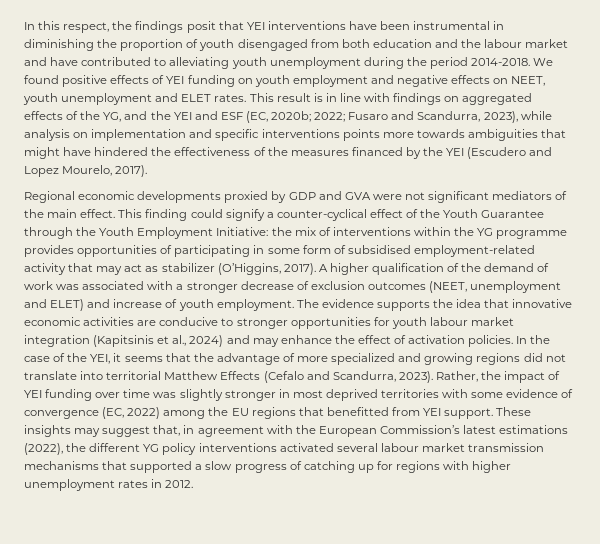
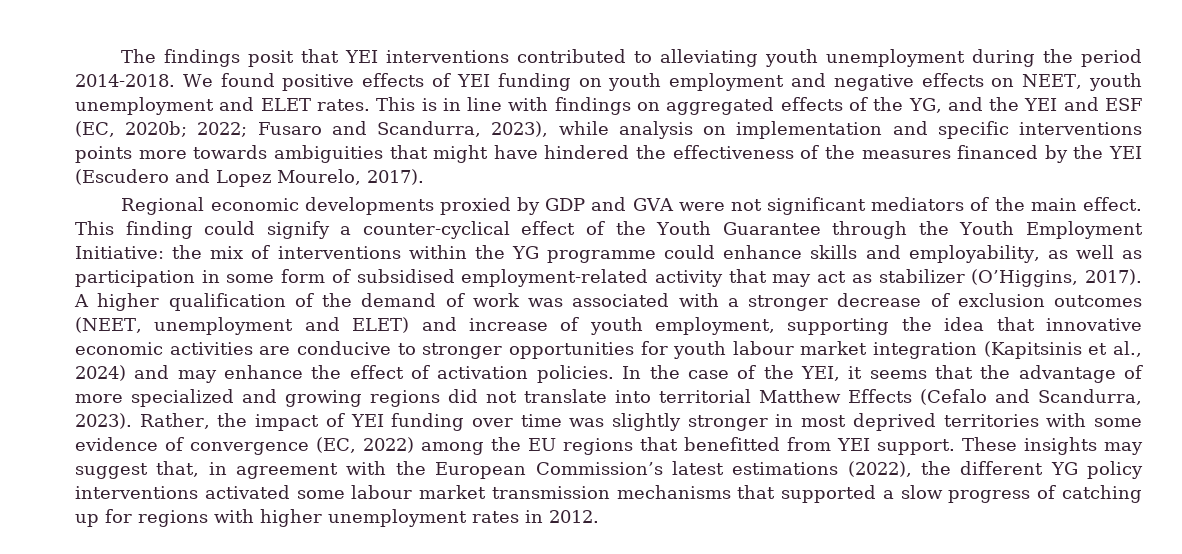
- In this respect, the findings posit that YEI interventions have been instrumental in diminishing the proportion of youth disengaged from both education and the labour market and have contributed to alleviating youth unemployment during the period 2014-2018.
+ The findings posit that YEI interventions contributed to alleviating youth unemployment during the period 2014-2018.
- This result is in line with findings on aggregated effects of the YG, and the YEI and ESF (EC, 2020b; 2022; Fusaro and Scandurra, 2023), while analysis on implementation and specific interventions points more towards ambiguities that might have hindered the effectiveness of the measures financed by the YEI (Escudero and Lopez Mourelo, 2017).
+ This is in line with findings on aggregated effects of the YG, and the YEI and ESF (EC, 2020b; 2022; Fusaro and Scandurra, 2023), while analysis on implementation and specific interventions points more towards ambiguities that might have hindered the effectiveness of the measures financed by the YEI (Escudero and Lopez Mourelo, 2017).
- This finding could signify a counter-cyclical effect of the Youth Guarantee through the Youth Employment Initiative: the mix of interventions within the YG programme provides opportunities of participating in some form of subsidised employment-related activity that may act as stabilizer (O’Higgins, 2017).
+ This finding could signify a counter-cyclical effect of the Youth Guarantee through the Youth Employment Initiative: the mix of interventions within the YG programme could enhance skills and employability, as well as participation in some form of subsidised employment-related activity that may act as stabilizer (O’Higgins, 2017).
- A higher qualification of the demand of work was associated with a stronger decrease of exclusion outcomes (NEET, unemployment and ELET) and increase of youth employment. The evidence supports the idea that innovative economic activities are conducive to stronger opportunities for youth labour market integration (Kapitsinis et al., 2024) and may enhance the effect of activation policies.
+ A higher qualification of the demand of work was associated with a stronger decrease of exclusion outcomes (NEET, unemployment and ELET) and increase of youth employment, supporting the idea that innovative economic activities are conducive to stronger opportunities for youth labour market integration (Kapitsinis et al., 2024) and may enhance the effect of activation policies.
- These insights may suggest that, in agreement with the European Commission’s latest estimations (2022), the different YG policy interventions activated several labour market transmission mechanisms that supported a slow progress of catching up for regions with higher unemployment rates in 2012.
+ These insights may suggest that, in agreement with the European Commission’s latest estimations (2022), the different YG policy interventions activated some labour market transmission mechanisms that supported a slow progress of catching up for regions with higher unemployment rates in 2012.

